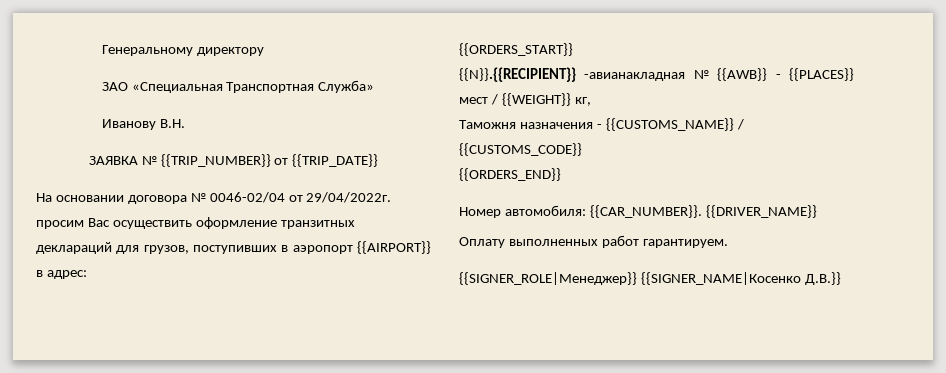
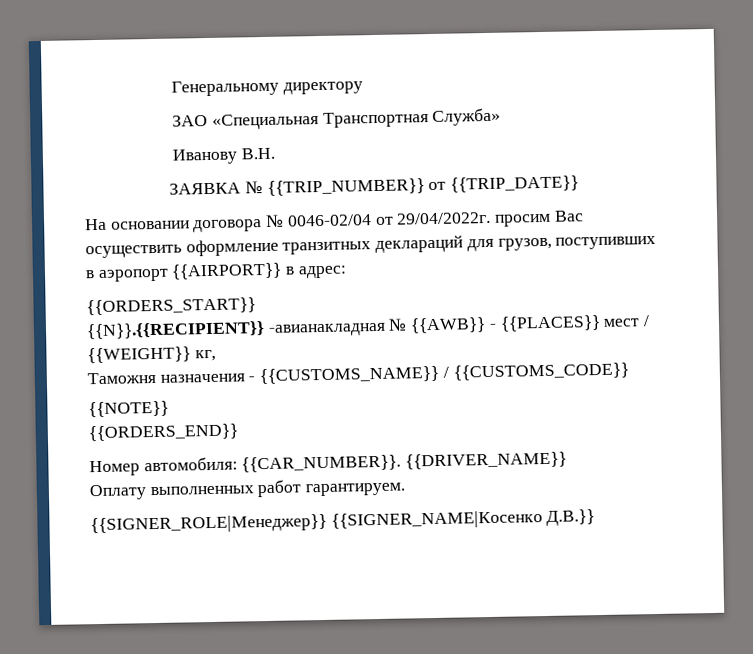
+ {{NOTE}}

